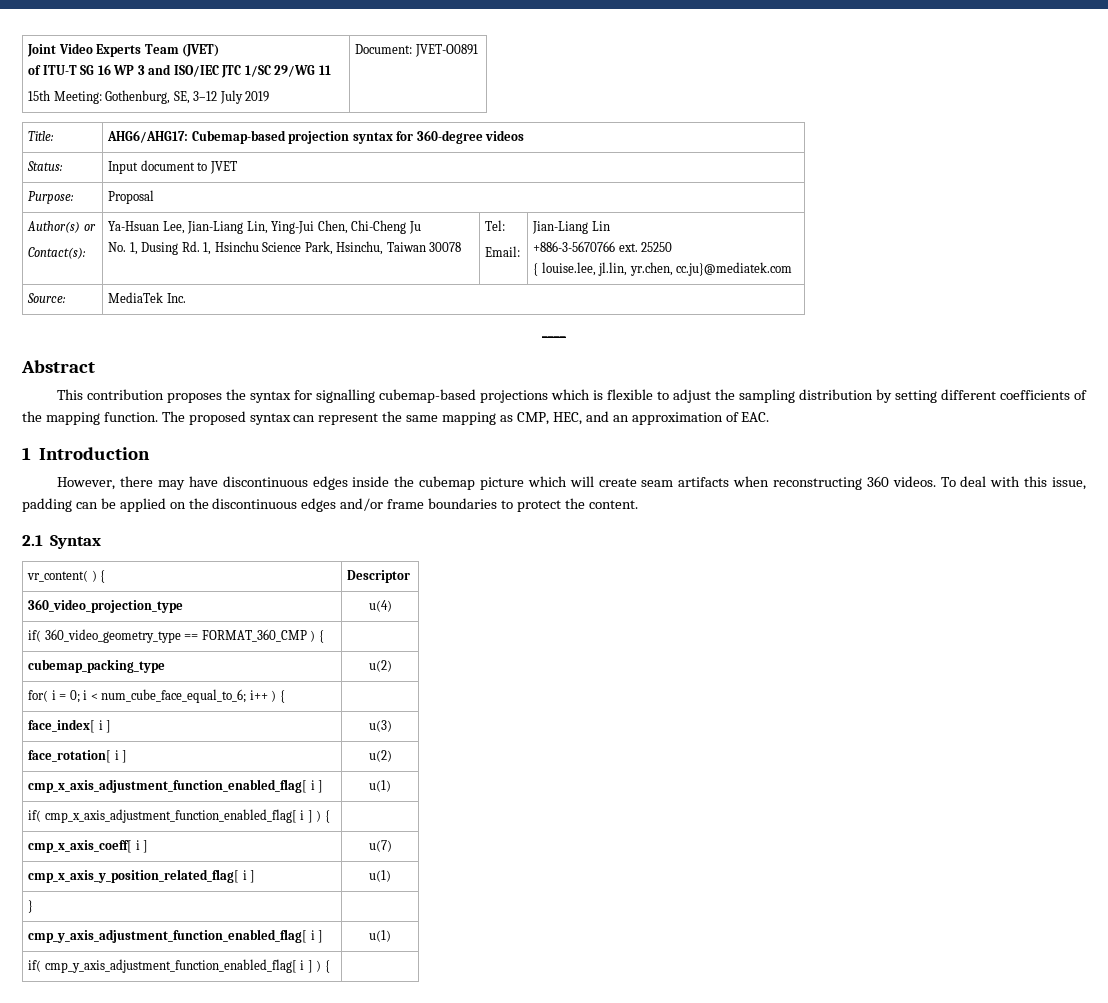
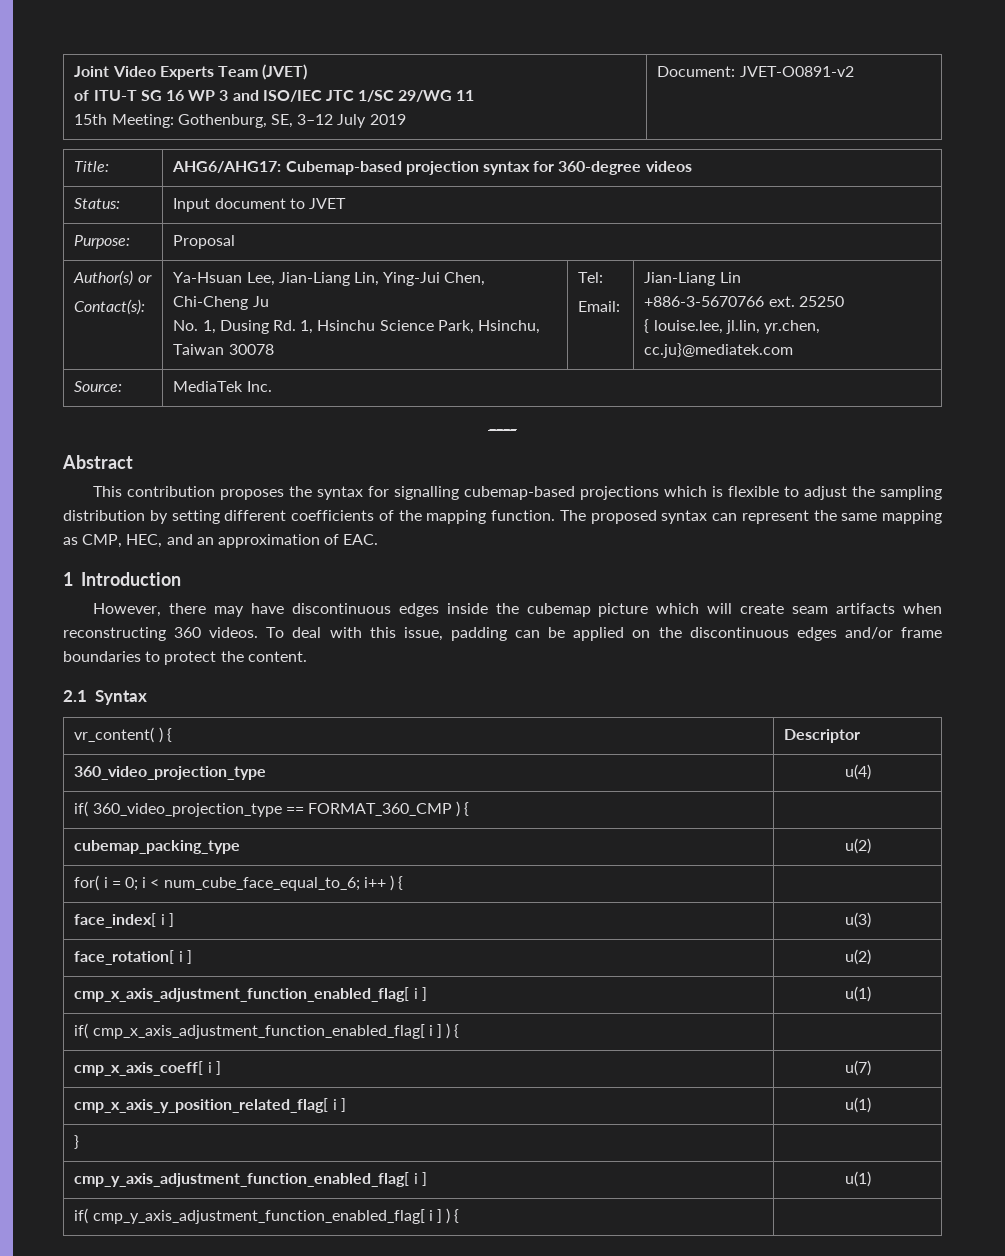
  Joint Video Experts Team (JVET)
  of ITU-T SG 16 WP 3 and ISO/IEC JTC 1/SC 29/WG 11
- 15th Meeting: Gothenburg, SE, 3–12 July 2019 | Document: JVET-O0891
+ 15th Meeting: Gothenburg, SE, 3–12 July 2019 | Document: JVET-O0891-v2
- if( 360_video_geometry_type == FORMAT_360_CMP ) { |
+ if( 360_video_projection_type == FORMAT_360_CMP ) { |

